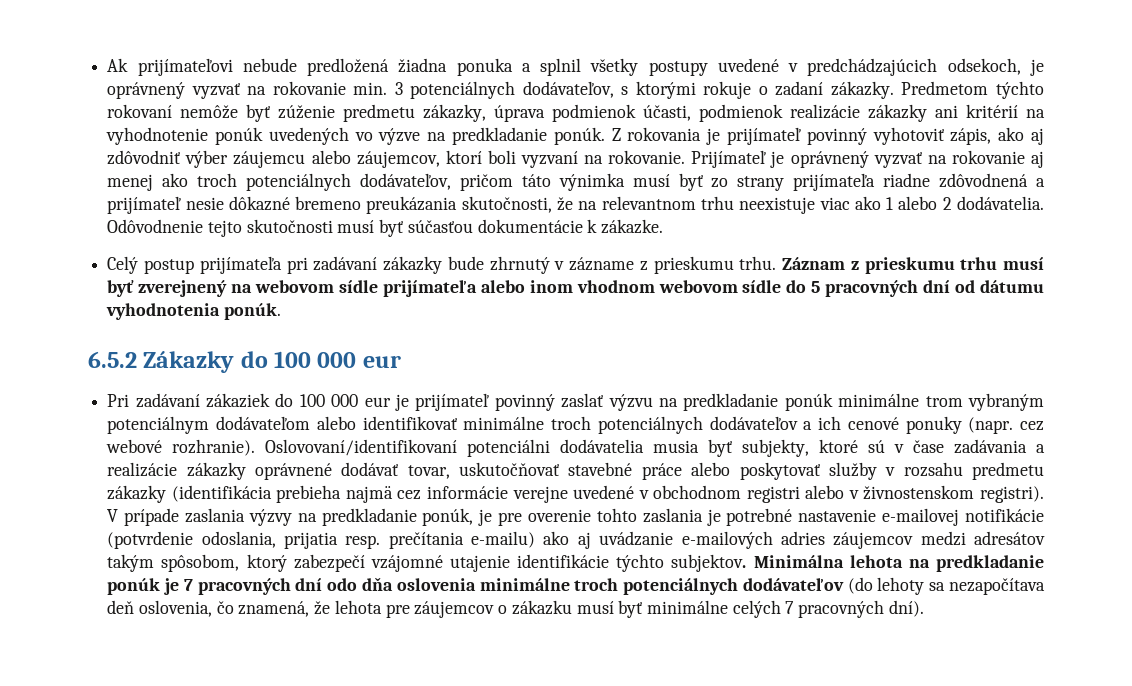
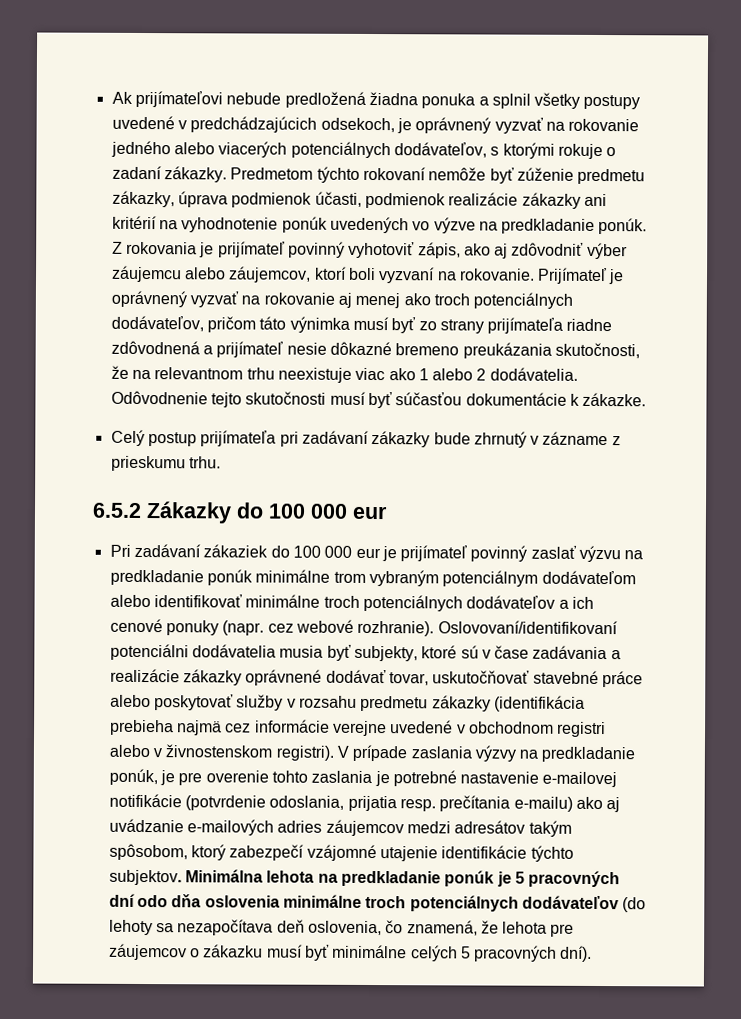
- Ak prijímateľovi nebude predložená žiadna ponuka a splnil všetky postupy uvedené v predchádzajúcich odsekoch, je oprávnený vyzvať na rokovanie min. 3 potenciálnych dodávateľov, s ktorými rokuje o zadaní zákazky.
+ Ak prijímateľovi nebude predložená žiadna ponuka a splnil všetky postupy uvedené v predchádzajúcich odsekoch, je oprávnený vyzvať na rokovanie jedného alebo viacerých potenciálnych dodávateľov, s ktorými rokuje o zadaní zákazky.
- Záznam z prieskumu trhu musí byť zverejnený na webovom sídle prijímateľa alebo inom vhodnom webovom sídle do 5 pracovných dní od dátumu vyhodnotenia ponúk.
- Minimálna lehota na predkladanie ponúk je 7 pracovných dní odo dňa oslovenia minimálne troch potenciálnych dodávateľov (do lehoty sa nezapočítava deň oslovenia, čo znamená, že lehota pre záujemcov o zákazku musí byť minimálne celých 7 pracovných dní).
+ Minimálna lehota na predkladanie ponúk je 5 pracovných dní odo dňa oslovenia minimálne troch potenciálnych dodávateľov (do lehoty sa nezapočítava deň oslovenia, čo znamená, že lehota pre záujemcov o zákazku musí byť minimálne celých 5 pracovných dní).

